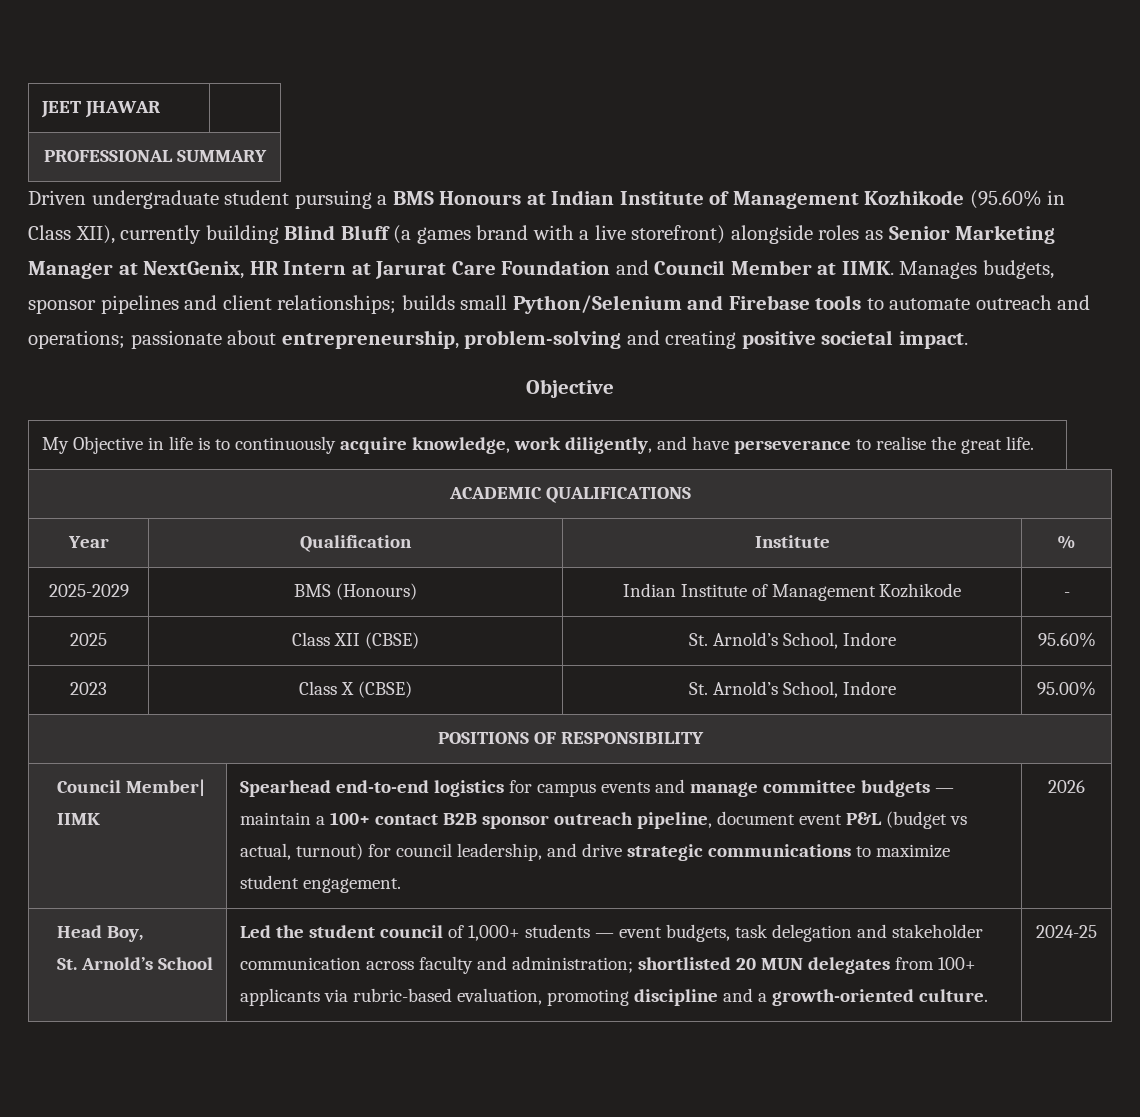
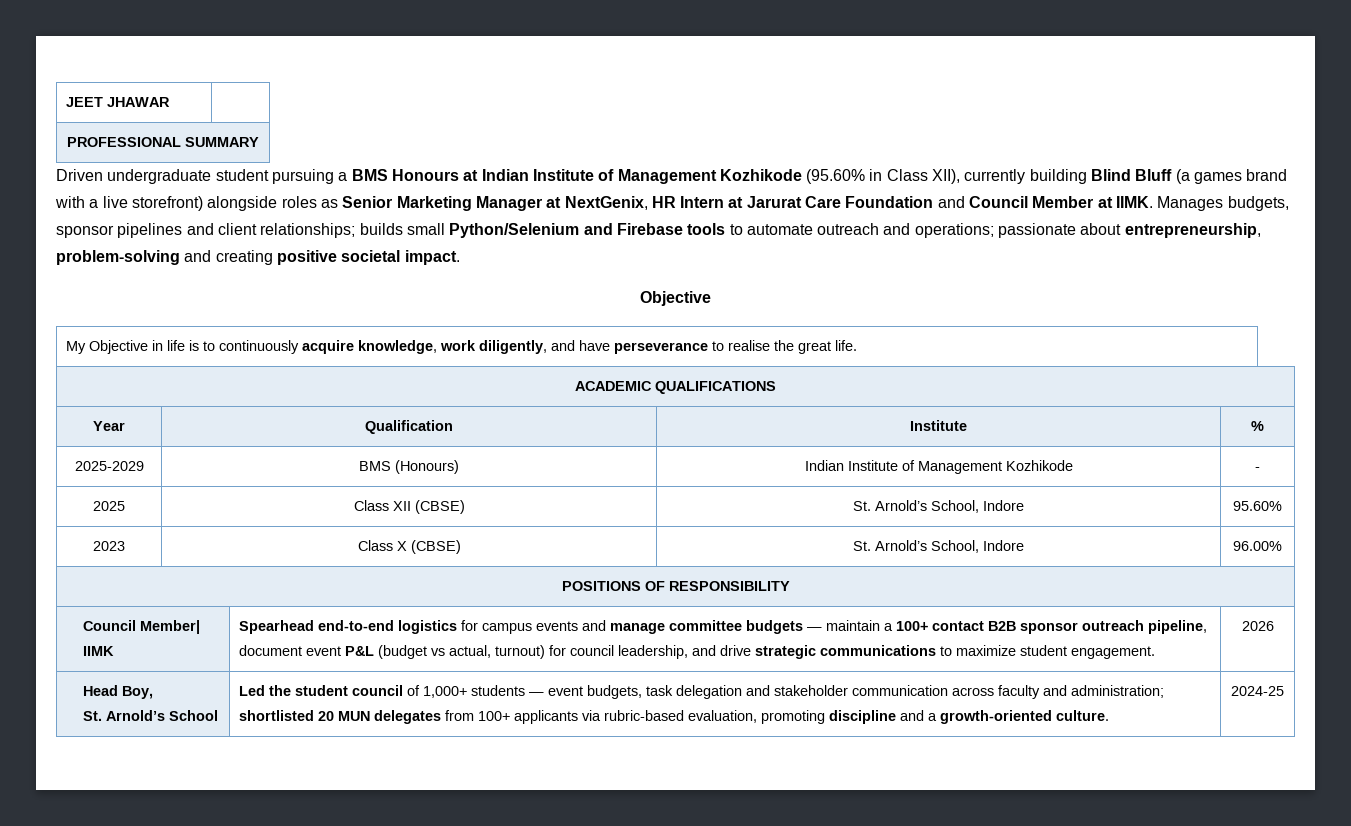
- 2023 | Class X (CBSE) | St. Arnold’s School, Indore | 95.00%
+ 2023 | Class X (CBSE) | St. Arnold’s School, Indore | 96.00%

